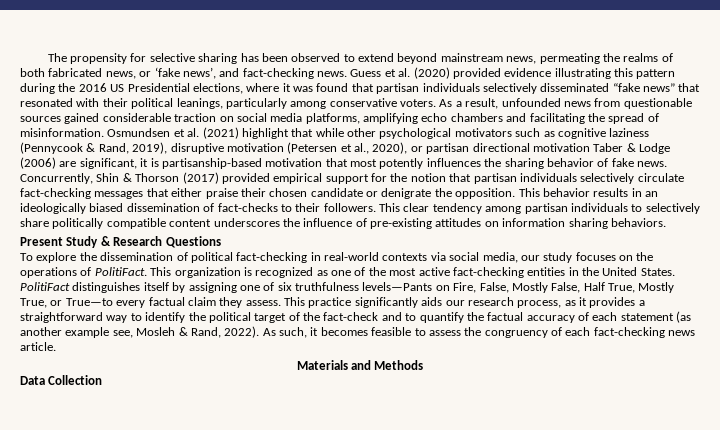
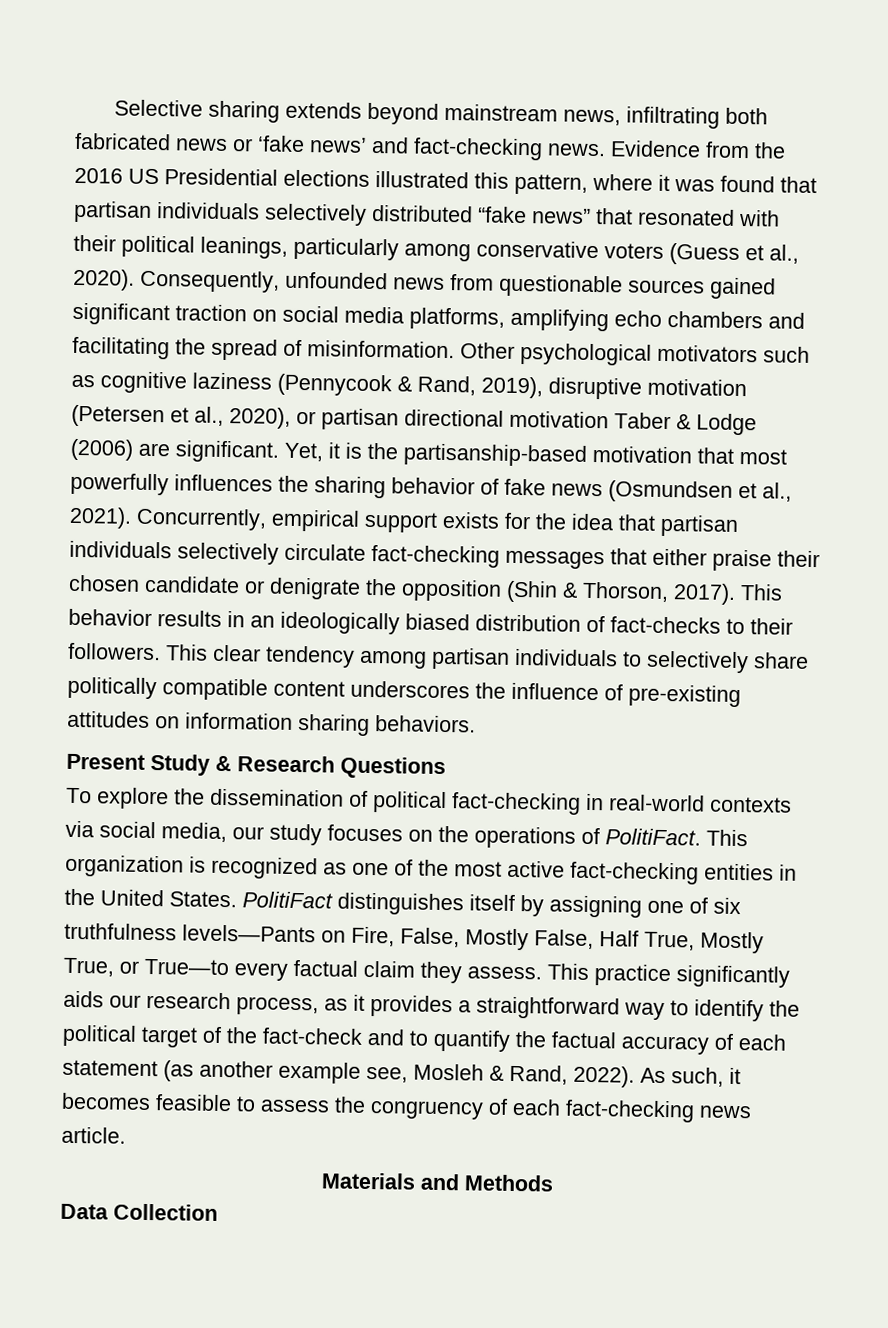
- The propensity for selective sharing has been observed to extend beyond mainstream news, permeating the realms of both fabricated news, or ‘fake news’, and fact-checking news.
+ Selective sharing extends beyond mainstream news, infiltrating both fabricated news or ‘fake news’ and fact-checking news.
- Guess et al. (2020) provided evidence illustrating this pattern during the 2016 US Presidential elections, where it was found that partisan individuals selectively disseminated “fake news” that resonated with their political leanings, particularly among conservative voters. As a result, unfounded news from questionable sources gained considerable traction on social media platforms, amplifying echo chambers and facilitating the spread of misinformation.
+ Evidence from the 2016 US Presidential elections illustrated this pattern, where it was found that partisan individuals selectively distributed “fake news” that resonated with their political leanings, particularly among conservative voters (Guess et al., 2020). Consequently, unfounded news from questionable sources gained significant traction on social media platforms, amplifying echo chambers and facilitating the spread of misinformation.
- Osmundsen et al. (2021) highlight that while other psychological motivators such as cognitive laziness (Pennycook & Rand, 2019), disruptive motivation (Petersen et al., 2020), or partisan directional motivation Taber & Lodge (2006) are significant, it is partisanship-based motivation that most potently influences the sharing behavior of fake news. Concurrently, Shin & Thorson (2017) provided empirical support for the notion that partisan individuals selectively circulate fact-checking messages that either praise their chosen candidate or denigrate the opposition.
+ Other psychological motivators such as cognitive laziness (Pennycook & Rand, 2019), disruptive motivation (Petersen et al., 2020), or partisan directional motivation Taber & Lodge (2006) are significant. Yet, it is the partisanship-based motivation that most powerfully influences the sharing behavior of fake news (Osmundsen et al., 2021). Concurrently, empirical support exists for the idea that partisan individuals selectively circulate fact-checking messages that either praise their chosen candidate or denigrate the opposition (Shin & Thorson, 2017).
- This behavior results in an ideologically biased dissemination of fact-checks to their followers.
+ This behavior results in an ideologically biased distribution of fact-checks to their followers.

